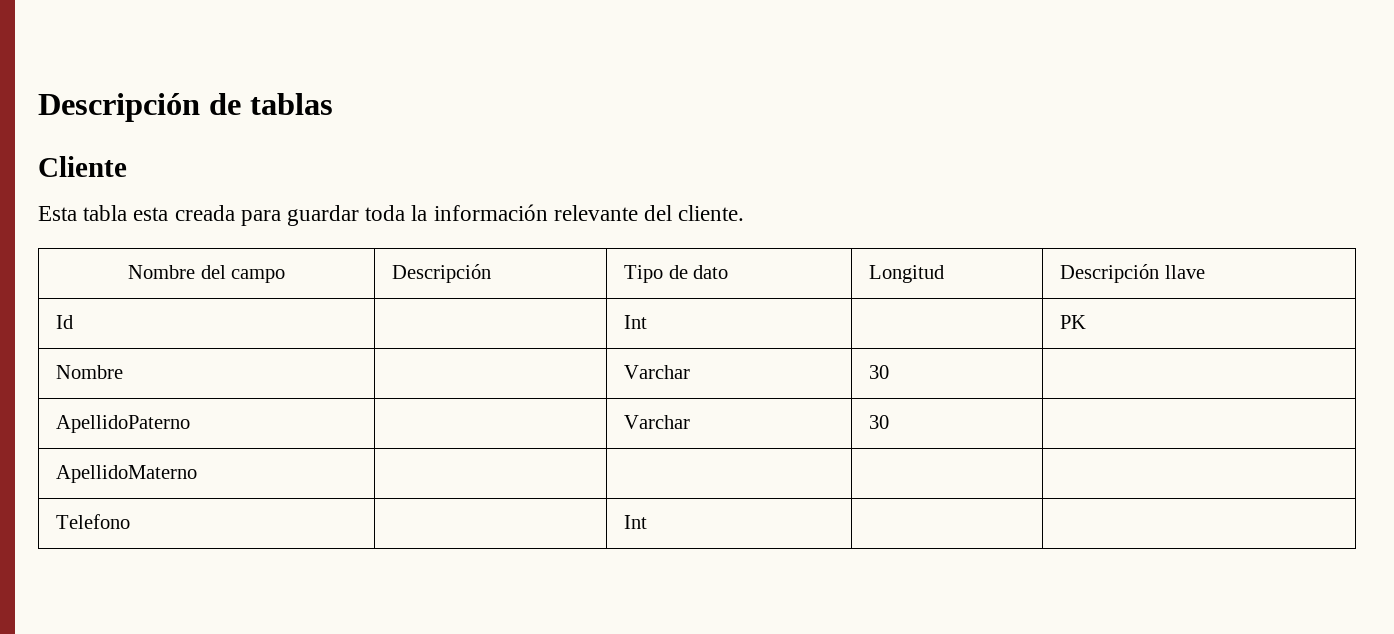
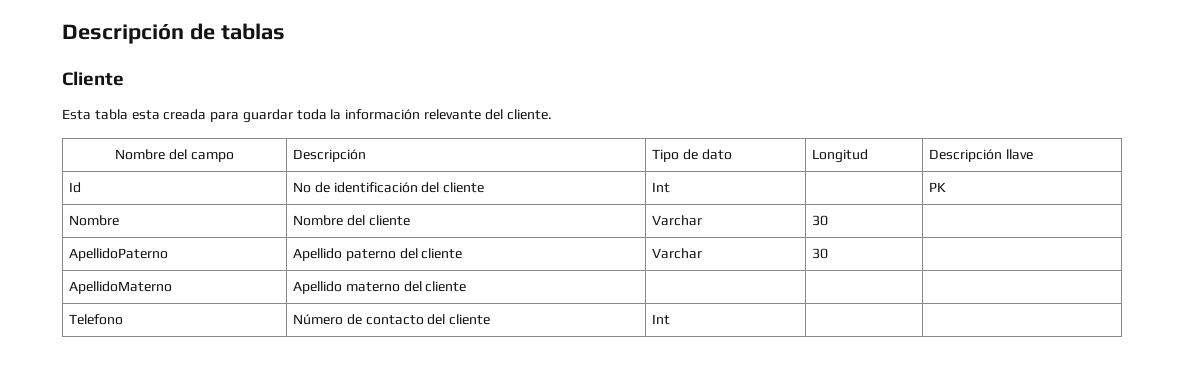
- Id | | Int | | PK
+ Id | No de identificación del cliente | Int | | PK
- Nombre | | Varchar | 30 |
+ Nombre | Nombre del cliente | Varchar | 30 |
- ApellidoPaterno | | Varchar | 30 |
+ ApellidoPaterno | Apellido paterno del cliente | Varchar | 30 |
- ApellidoMaterno | | | |
- Telefono | | Int | |
+ ApellidoMaterno | Apellido materno del cliente | | |
+ Telefono | Número de contacto del cliente | Int | |

